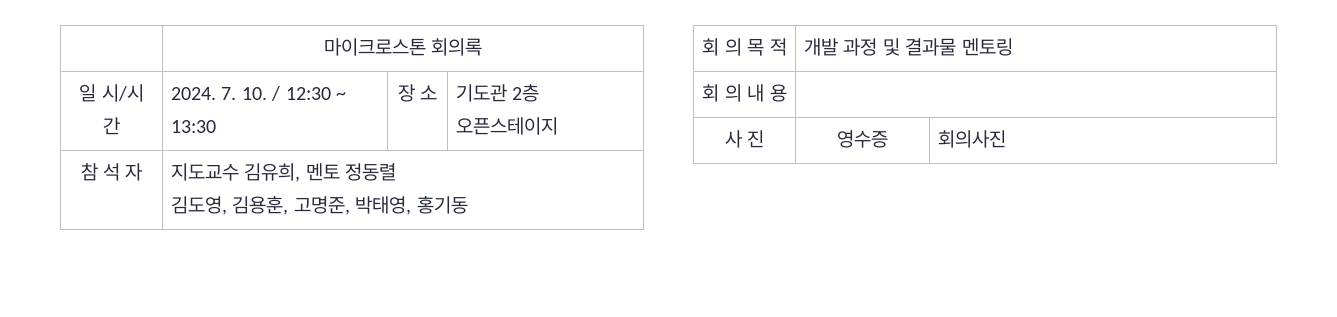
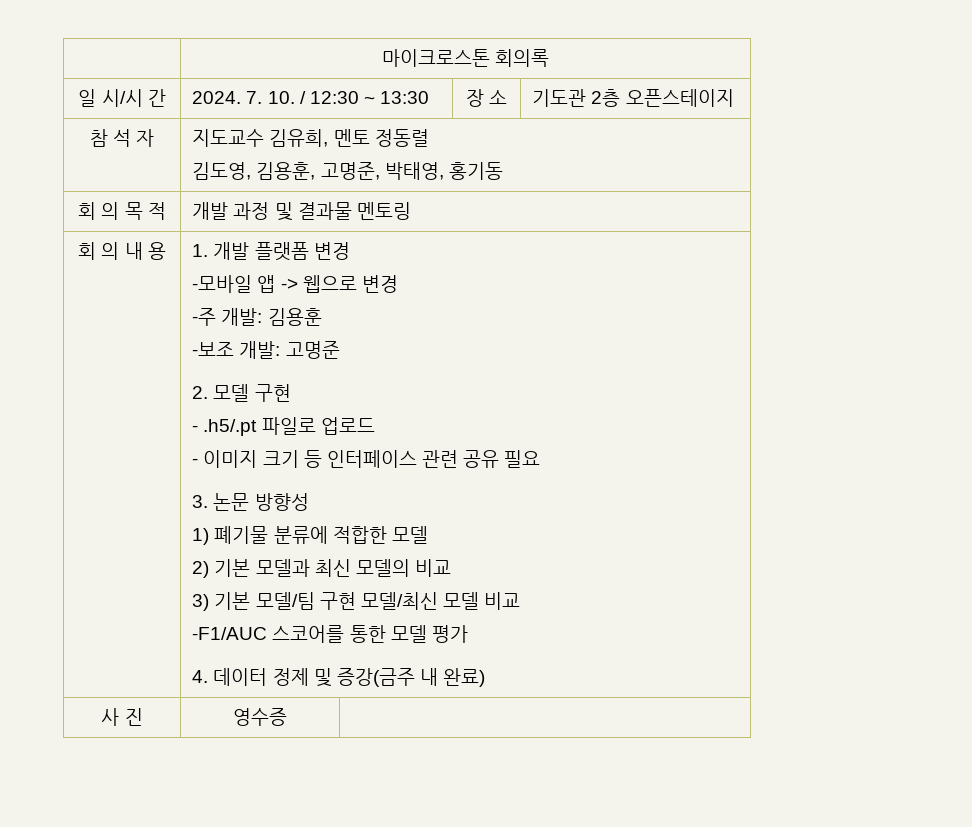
+ 1. 개발 플랫폼 변경
+ -모바일 앱 -> 웹으로 변경
+ -주 개발: 김용훈
+ -보조 개발: 고명준
+ 2. 모델 구현
+ - .h5/.pt 파일로 업로드
+ - 이미지 크기 등 인터페이스 관련 공유 필요
+ 3. 논문 방향성
+ 1) 폐기물 분류에 적합한 모델
+ 2) 기본 모델과 최신 모델의 비교
+ 3) 기본 모델/팀 구현 모델/최신 모델 비교
+ -F1/AUC 스코어를 통한 모델 평가
+ 4. 데이터 정제 및 증강(금주 내 완료)
- 사 진 | 영수증 | 회의사진
+ 사 진 | 영수증 |

